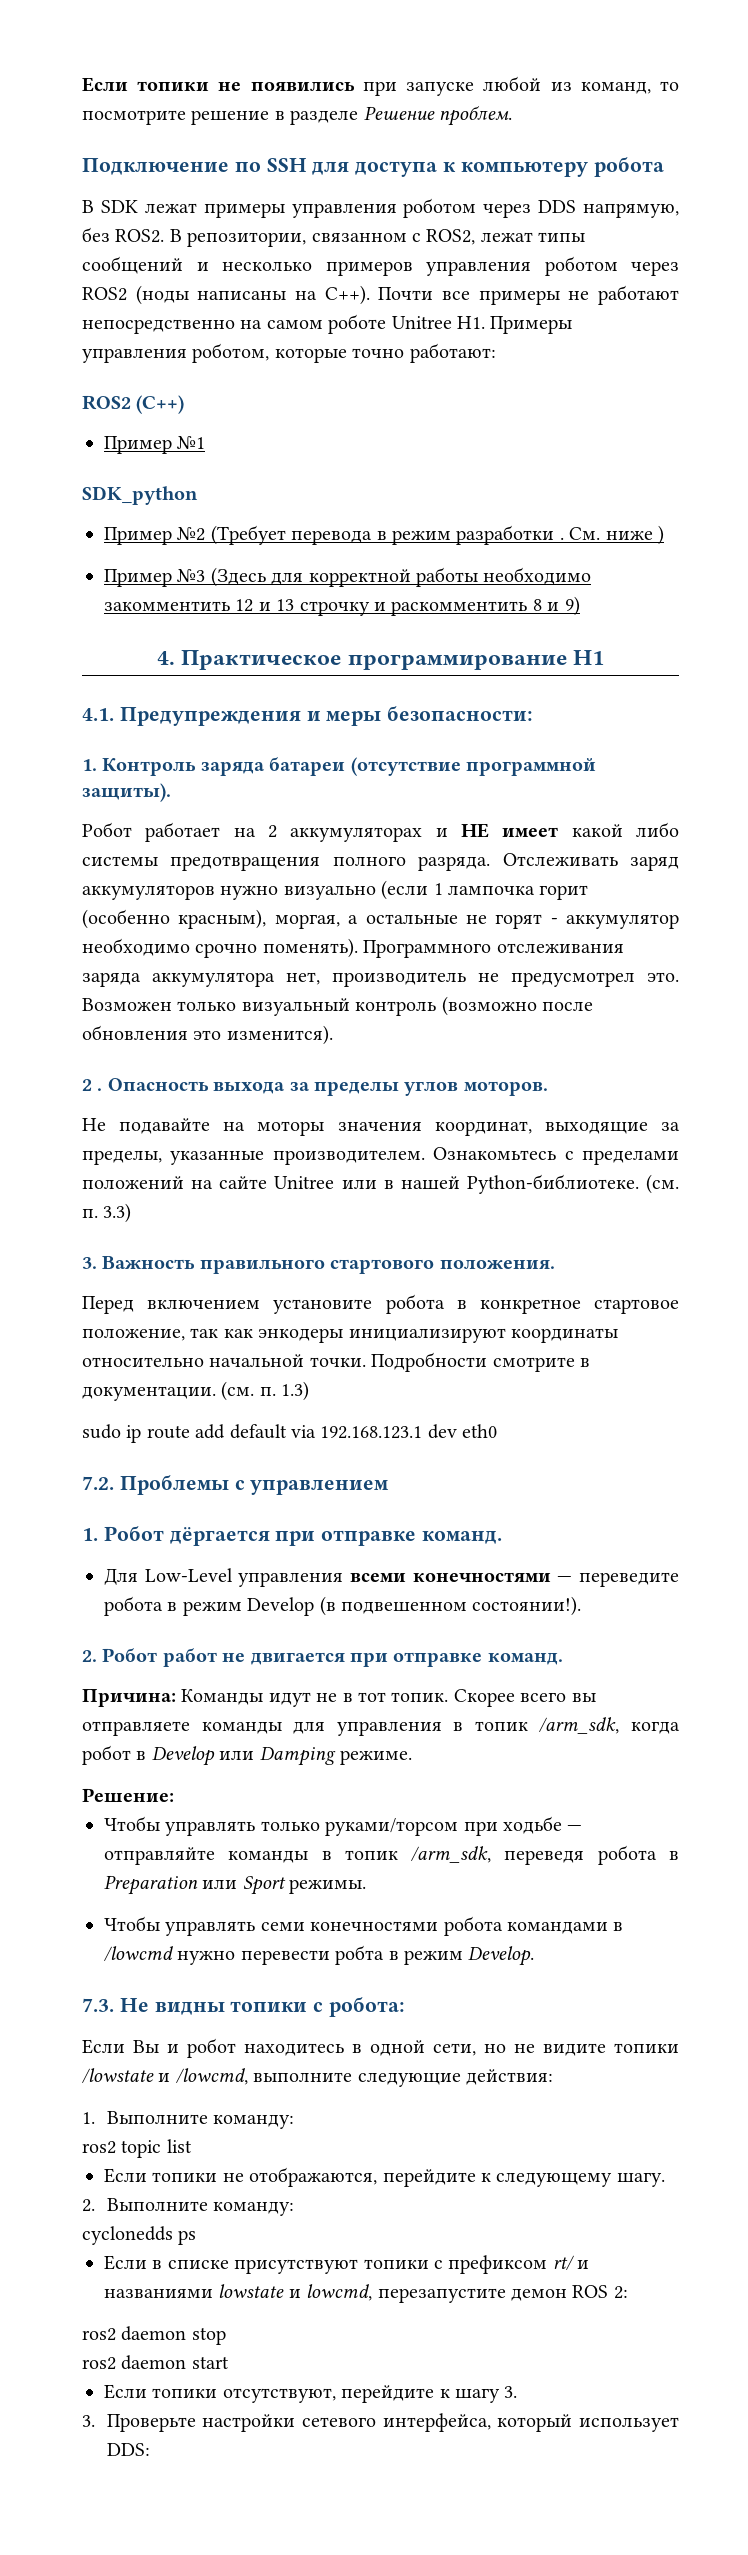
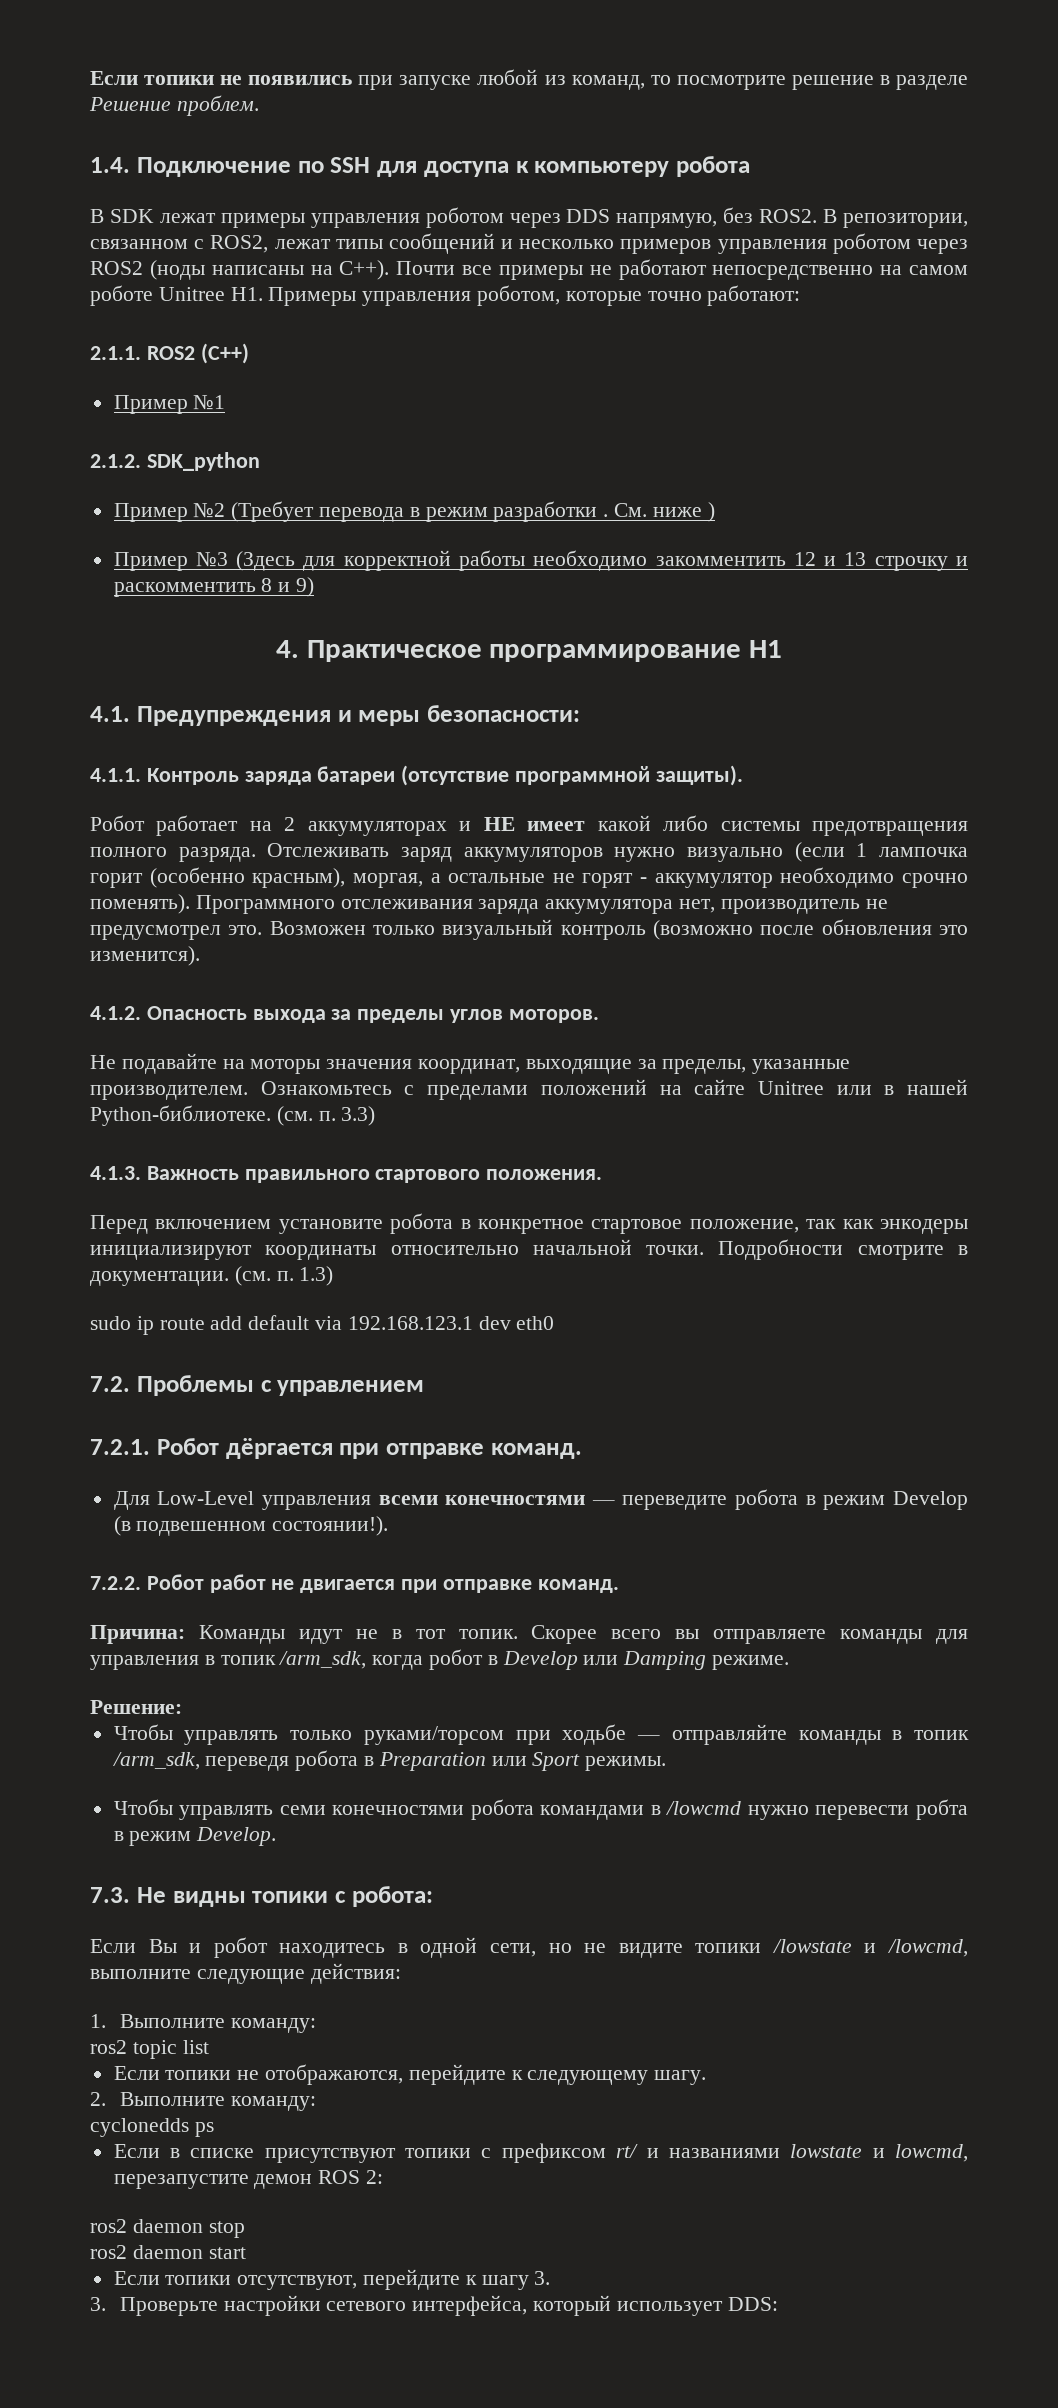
- Подключение по SSH для доступа к компьютеру робота
+ 1.4. Подключение по SSH для доступа к компьютеру робота
- ROS2 (C++)
+ 2.1.1. ROS2 (C++)
- SDK_python
+ 2.1.2. SDK_python
- 1. Контроль заряда батареи (отсутствие программной защиты).
+ 4.1.1. Контроль заряда батареи (отсутствие программной защиты).
- 2 . Опасность выхода за пределы углов моторов.
+ 4.1.2. Опасность выхода за пределы углов моторов.
- 3. Важность правильного стартового положения.
+ 4.1.3. Важность правильного стартового положения.
- 1. Робот дёргается при отправке команд.
+ 7.2.1. Робот дёргается при отправке команд.
- 2. Робот работ не двигается при отправке команд.
+ 7.2.2. Робот работ не двигается при отправке команд.

